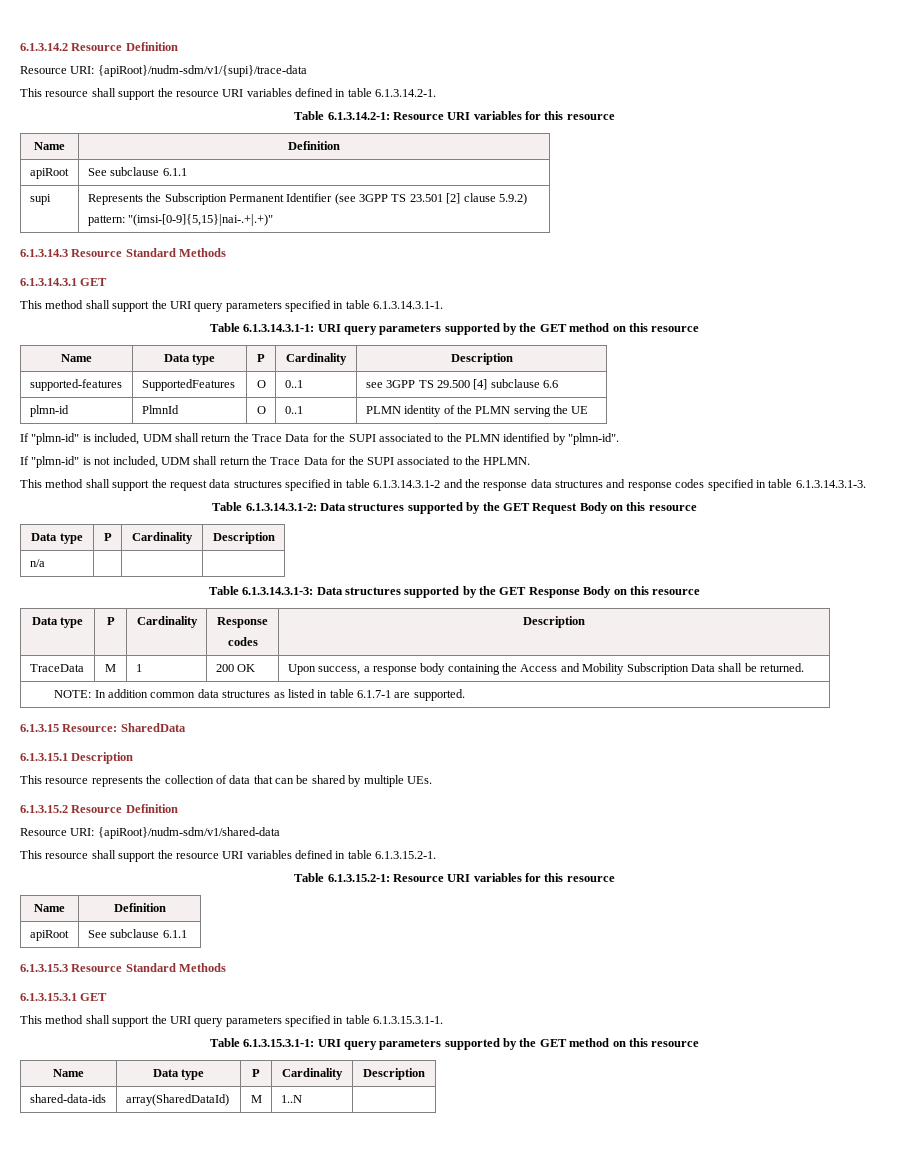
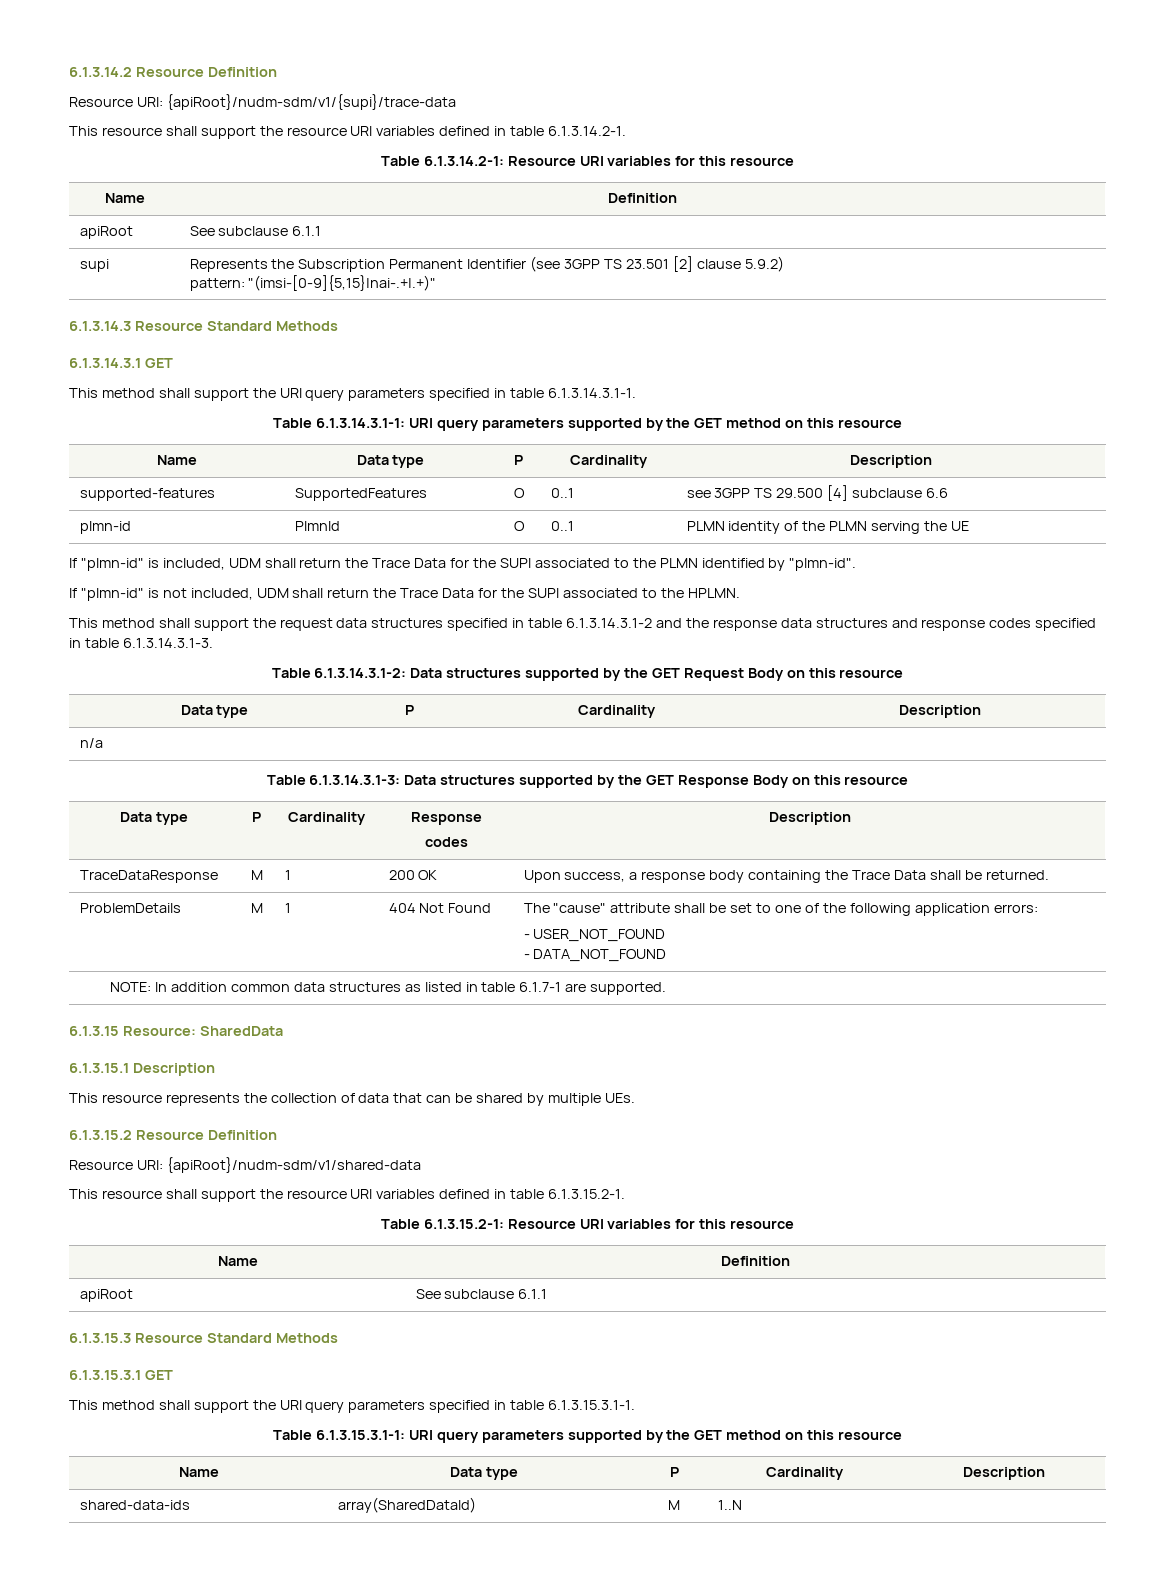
- TraceData | M | 1 | 200 OK | Upon success, a response body containing the Access and Mobility Subscription Data shall be returned.
+ TraceDataResponse | M | 1 | 200 OK | Upon success, a response body containing the Trace Data shall be returned.
+ ProblemDetails | M | 1 | 404 Not Found | The "cause" attribute shall be set to one of the following application errors:
+ - USER_NOT_FOUND
+ - DATA_NOT_FOUND

